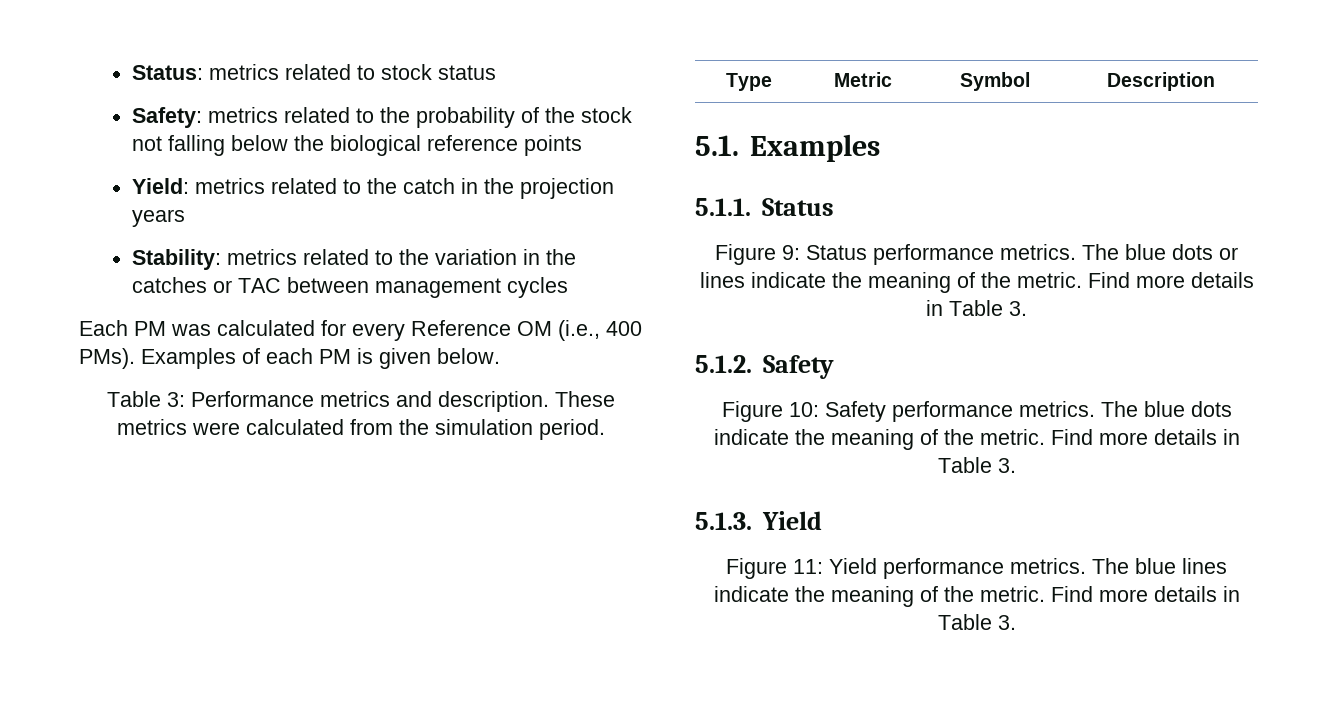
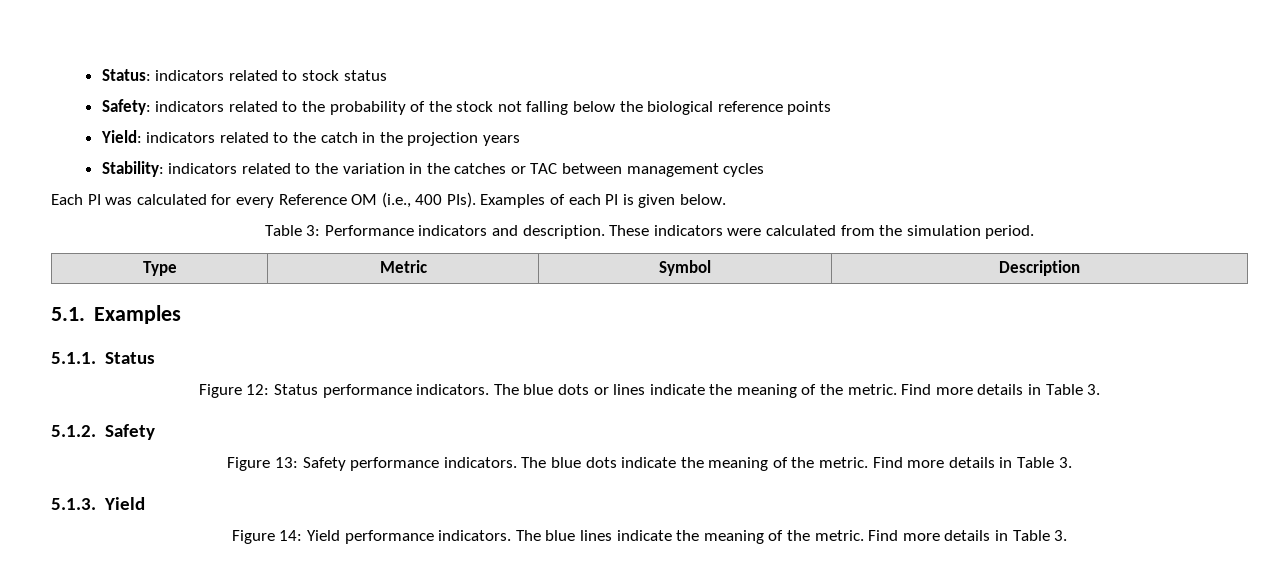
- Status: metrics related to stock status
+ Status: indicators related to stock status
- Safety: metrics related to the probability of the stock not falling below the biological reference points
+ Safety: indicators related to the probability of the stock not falling below the biological reference points
- Yield: metrics related to the catch in the projection years
+ Yield: indicators related to the catch in the projection years
- Stability: metrics related to the variation in the catches or TAC between management cycles
+ Stability: indicators related to the variation in the catches or TAC between management cycles
- Each PM was calculated for every Reference OM (i.e., 400 PMs).
+ Each PI was calculated for every Reference OM (i.e., 400 PIs).
- Examples of each PM is given below.
+ Examples of each PI is given below.
- Table 3: Performance metrics and description.
+ Table 3: Performance indicators and description.
- These metrics were calculated from the simulation period.
+ These indicators were calculated from the simulation period.
- Figure 9: Status performance metrics.
+ Figure 12: Status performance indicators.
- Figure 10: Safety performance metrics.
+ Figure 13: Safety performance indicators.
- Figure 11: Yield performance metrics.
+ Figure 14: Yield performance indicators.

